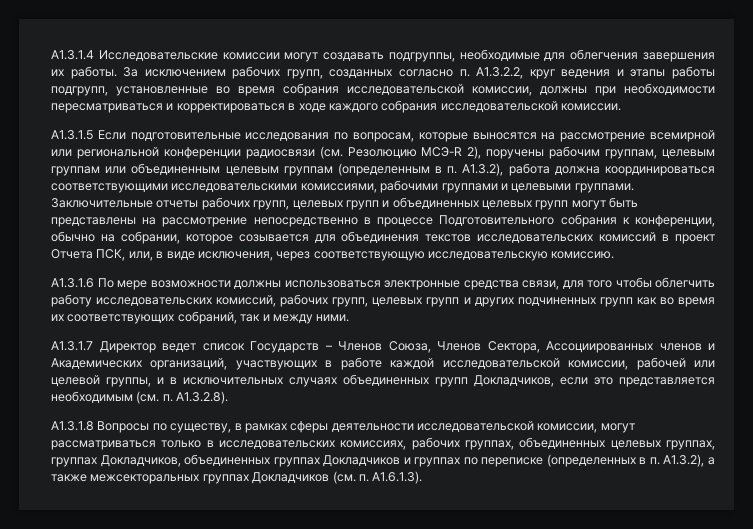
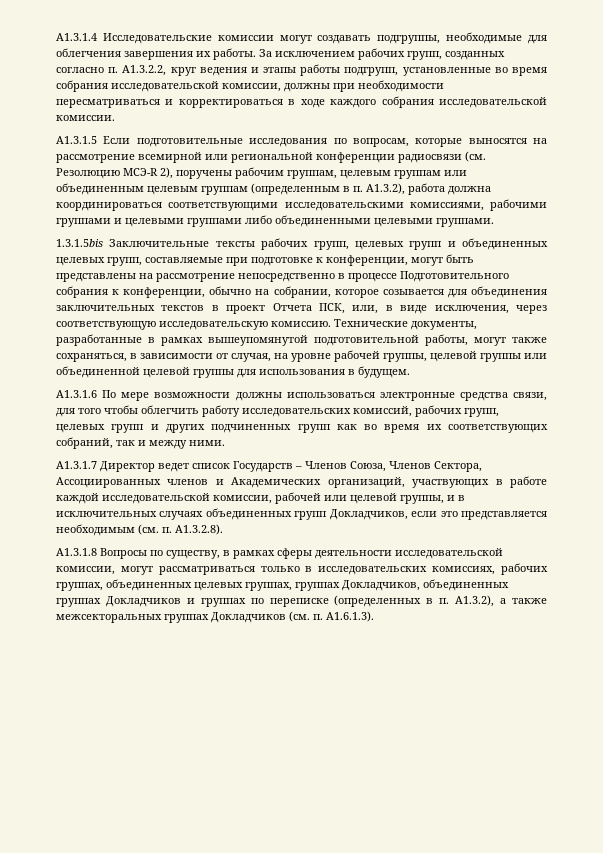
- А1.3.1.5 Если подготовительные исследования по вопросам, которые выносятся на рассмотрение всемирной или региональной конференции радиосвязи (см. Резолюцию МСЭ-R 2), поручены рабочим группам, целевым группам или объединенным целевым группам (определенным в п. А1.3.2), работа должна координироваться соответствующими исследовательскими комиссиями, рабочими группами и целевыми группами. Заключительные отчеты рабочих групп, целевых групп и объединенных целевых групп могут быть представлены на рассмотрение непосредственно в процессе Подготовительного собрания к конференции, обычно на собрании, которое созывается для объединения текстов исследовательских комиссий в проект Отчета ПСК, или, в виде исключения, через соответствующую исследовательскую комиссию.
+ А1.3.1.5 Если подготовительные исследования по вопросам, которые выносятся на рассмотрение всемирной или региональной конференции радиосвязи (см. Резолюцию МСЭ-R 2), поручены рабочим группам, целевым группам или объединенным целевым группам (определенным в п. А1.3.2), работа должна координироваться соответствующими исследовательскими комиссиями, рабочими группами и целевыми группами либо объединенными целевыми группами.
+ 1.3.1.5bis Заключительные тексты рабочих групп, целевых групп и объединенных целевых групп, составляемые при подготовке к конференции, могут быть представлены на рассмотрение непосредственно в процессе Подготовительного собрания к конференции, обычно на собрании, которое созывается для объединения заключительных текстов в проект Отчета ПСК, или, в виде исключения, через соответствующую исследовательскую комиссию. Технические документы, разработанные в рамках вышеупомянутой подготовительной работы, могут также сохраняться, в зависимости от случая, на уровне рабочей группы, целевой группы или объединенной целевой группы для использования в будущем.

